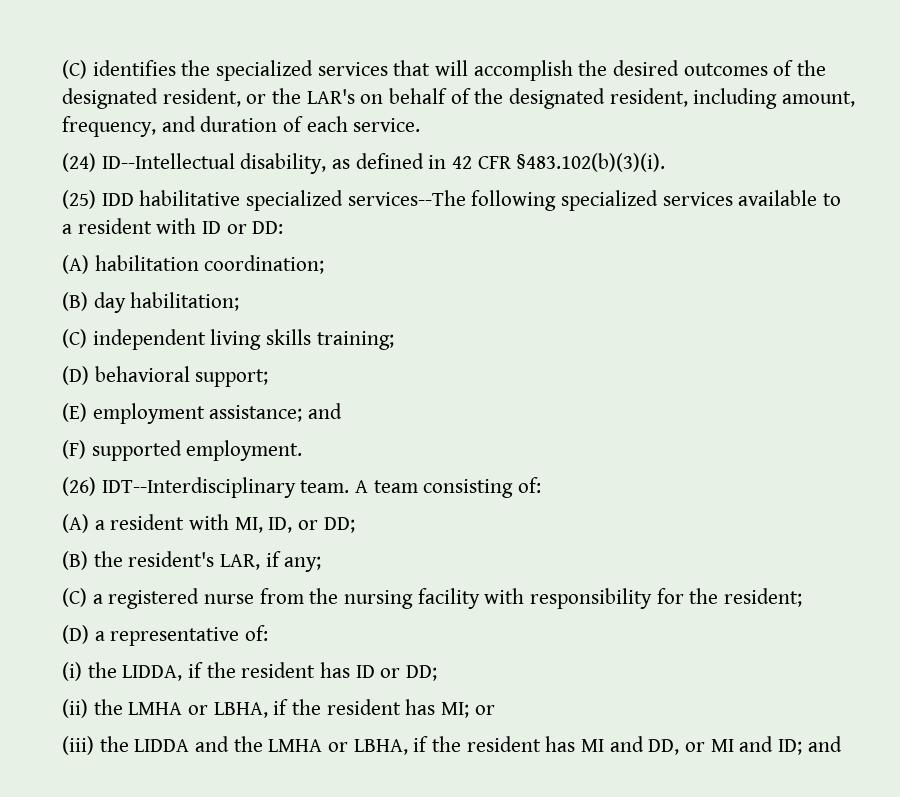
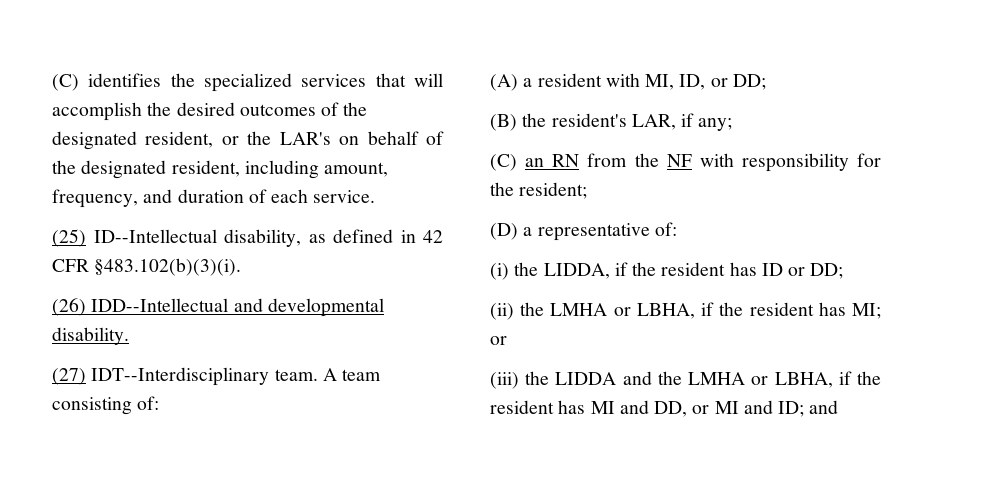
- (24) ID--Intellectual disability, as defined in 42 CFR §483.102(b)(3)(i).
+ (25) ID--Intellectual disability, as defined in 42 CFR §483.102(b)(3)(i).
- (25) IDD habilitative specialized services--The following specialized services available to a resident with ID or DD:
- (A) habilitation coordination;
- (B) day habilitation;
- (C) independent living skills training;
- (D) behavioral support;
- (E) employment assistance; and
- (F) supported employment.
- (26) IDT--Interdisciplinary team.
+ (26) IDD--Intellectual and developmental disability.
+ (27) IDT--Interdisciplinary team.
- (C) a registered nurse from the nursing facility with responsibility for the resident;
+ (C) an RN from the NF with responsibility for the resident;

